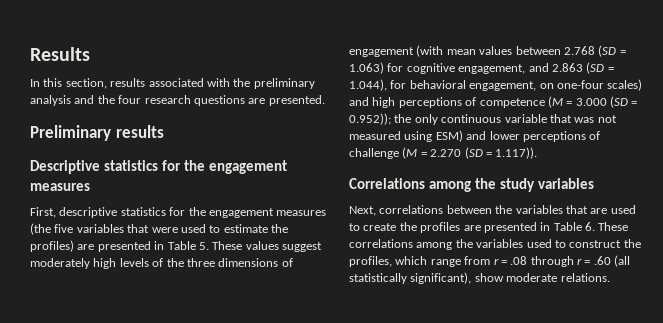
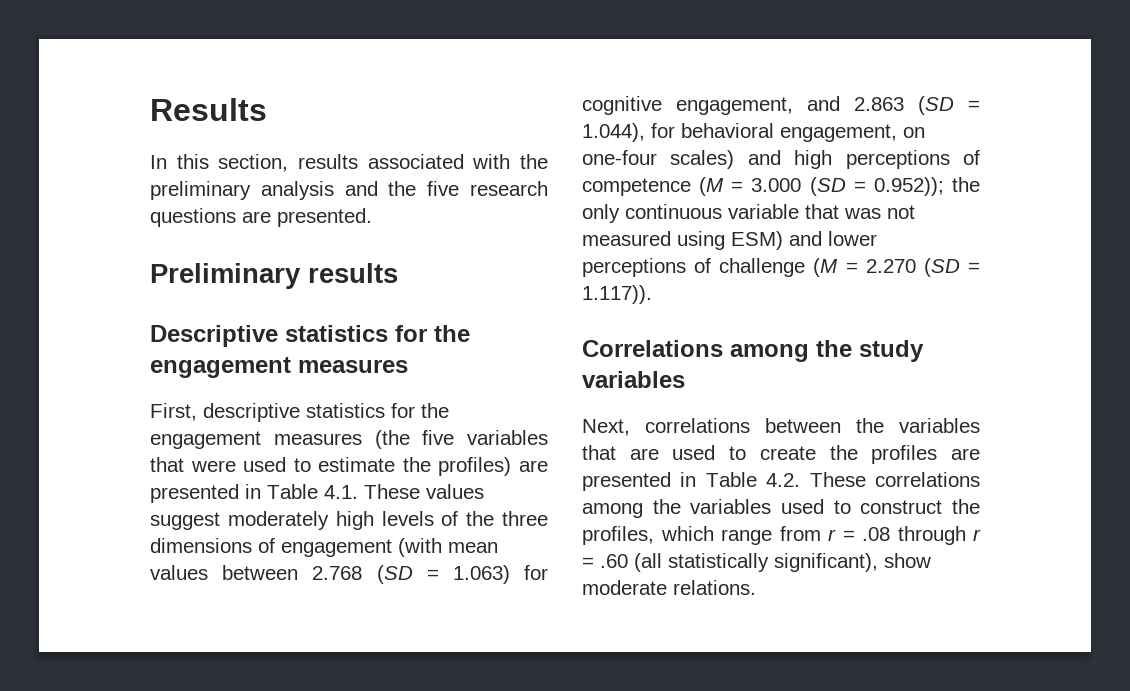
- In this section, results associated with the preliminary analysis and the four research questions are presented.
+ In this section, results associated with the preliminary analysis and the five research questions are presented.
- First, descriptive statistics for the engagement measures (the five variables that were used to estimate the profiles) are presented in Table 5. These values suggest moderately high levels of the three dimensions of engagement (with mean values between 2.768 (SD = 1.063) for cognitive engagement, and 2.863 (SD = 1.044), for behavioral engagement, on one-four scales) and high perceptions of competence (M = 3.000 (SD = 0.952));
+ First, descriptive statistics for the engagement measures (the five variables that were used to estimate the profiles) are presented in Table 4.1. These values suggest moderately high levels of the three dimensions of engagement (with mean values between 2.768 (SD = 1.063) for cognitive engagement, and 2.863 (SD = 1.044), for behavioral engagement, on one-four scales) and high perceptions of competence (M = 3.000 (SD = 0.952));
- Next, correlations between the variables that are used to create the profiles are presented in Table 6. These correlations among the variables used to construct the profiles, which range from r = .08 through r = .60 (all statistically significant), show moderate relations.
+ Next, correlations between the variables that are used to create the profiles are presented in Table 4.2. These correlations among the variables used to construct the profiles, which range from r = .08 through r = .60 (all statistically significant), show moderate relations.

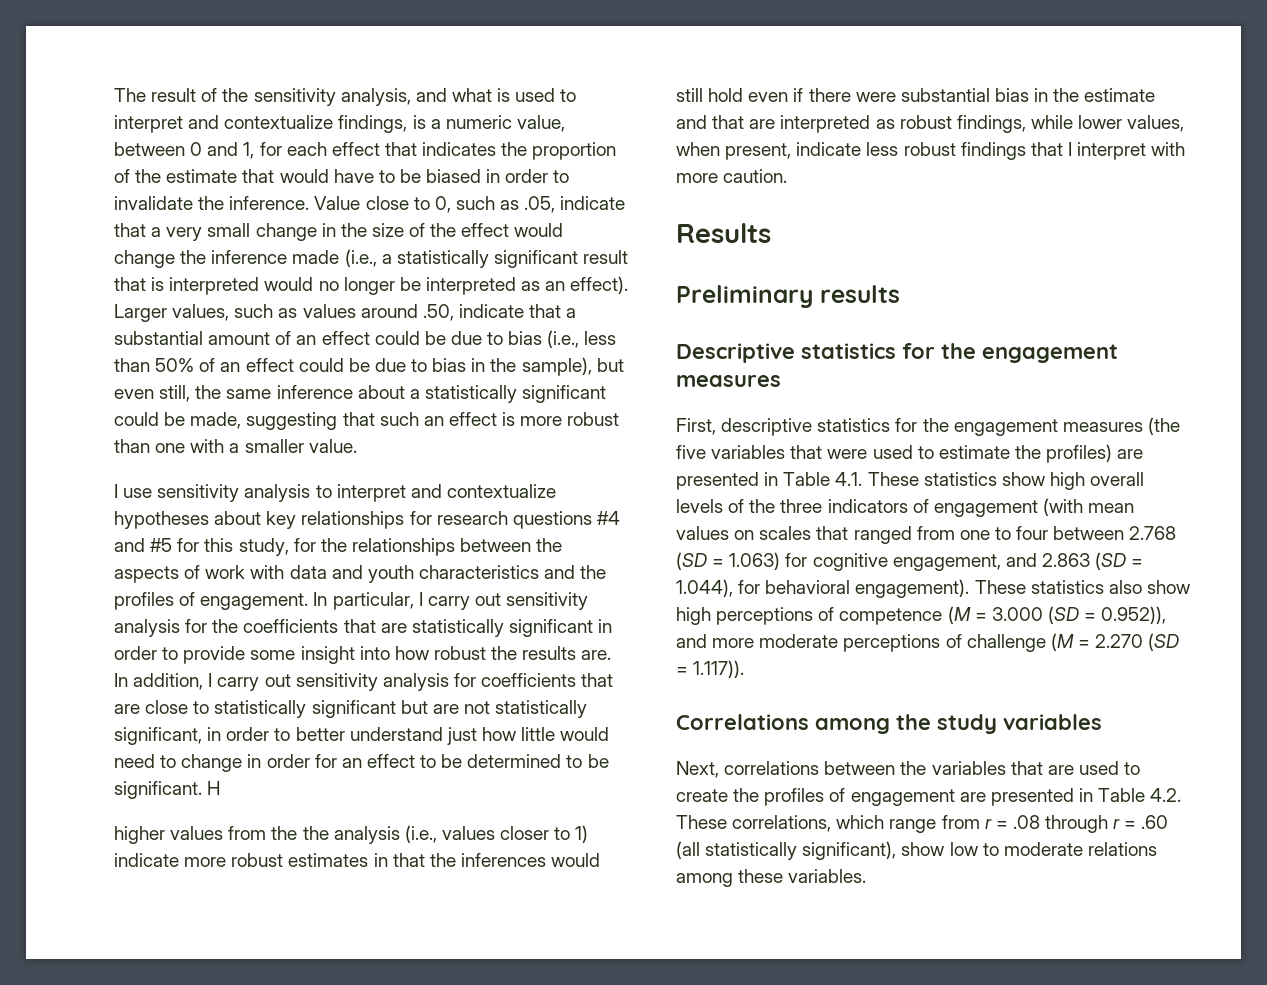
+ The result of the sensitivity analysis, and what is used to interpret and contextualize findings, is a numeric value, between 0 and 1, for each effect that indicates the proportion of the estimate that would have to be biased in order to invalidate the inference. Value close to 0, such as .05, indicate that a very small change in the size of the effect would change the inference made (i.e., a statistically significant result that is interpreted would no longer be interpreted as an effect). Larger values, such as values around .50, indicate that a substantial amount of an effect could be due to bias (i.e., less than 50% of an effect could be due to bias in the sample), but even still, the same inference about a statistically significant could be made, suggesting that such an effect is more robust than one with a smaller value.
+ I use sensitivity analysis to interpret and contextualize hypotheses about key relationships for research questions #4 and #5 for this study, for the relationships between the aspects of work with data and youth characteristics and the profiles of engagement. In particular, I carry out sensitivity analysis for the coefficients that are statistically significant in order to provide some insight into how robust the results are. In addition, I carry out sensitivity analysis for coefficients that are close to statistically significant but are not statistically significant, in order to better understand just how little would need to change in order for an effect to be determined to be significant. H
+ higher values from the the analysis (i.e., values closer to 1) indicate more robust estimates in that the inferences would still hold even if there were substantial bias in the estimate and that are interpreted as robust findings, while lower values, when present, indicate less robust findings that I interpret with more caution.
  Results
- In this section, results associated with the preliminary analysis and the five research questions are presented.
- First, descriptive statistics for the engagement measures (the five variables that were used to estimate the profiles) are presented in Table 4.1. These values suggest moderately high levels of the three dimensions of engagement (with mean values between 2.768 (SD = 1.063) for cognitive engagement, and 2.863 (SD = 1.044), for behavioral engagement, on one-four scales) and high perceptions of competence (M = 3.000 (SD = 0.952)); the only continuous variable that was not measured using ESM) and lower perceptions of challenge (M = 2.270 (SD = 1.117)).
+ First, descriptive statistics for the engagement measures (the five variables that were used to estimate the profiles) are presented in Table 4.1. These statistics show high overall levels of the three indicators of engagement (with mean values on scales that ranged from one to four between 2.768 (SD = 1.063) for cognitive engagement, and 2.863 (SD = 1.044), for behavioral engagement). These statistics also show high perceptions of competence (M = 3.000 (SD = 0.952)), and more moderate perceptions of challenge (M = 2.270 (SD = 1.117)).
- Next, correlations between the variables that are used to create the profiles are presented in Table 4.2. These correlations among the variables used to construct the profiles, which range from r = .08 through r = .60 (all statistically significant), show moderate relations.
+ Next, correlations between the variables that are used to create the profiles of engagement are presented in Table 4.2. These correlations, which range from r = .08 through r = .60 (all statistically significant), show low to moderate relations among these variables.

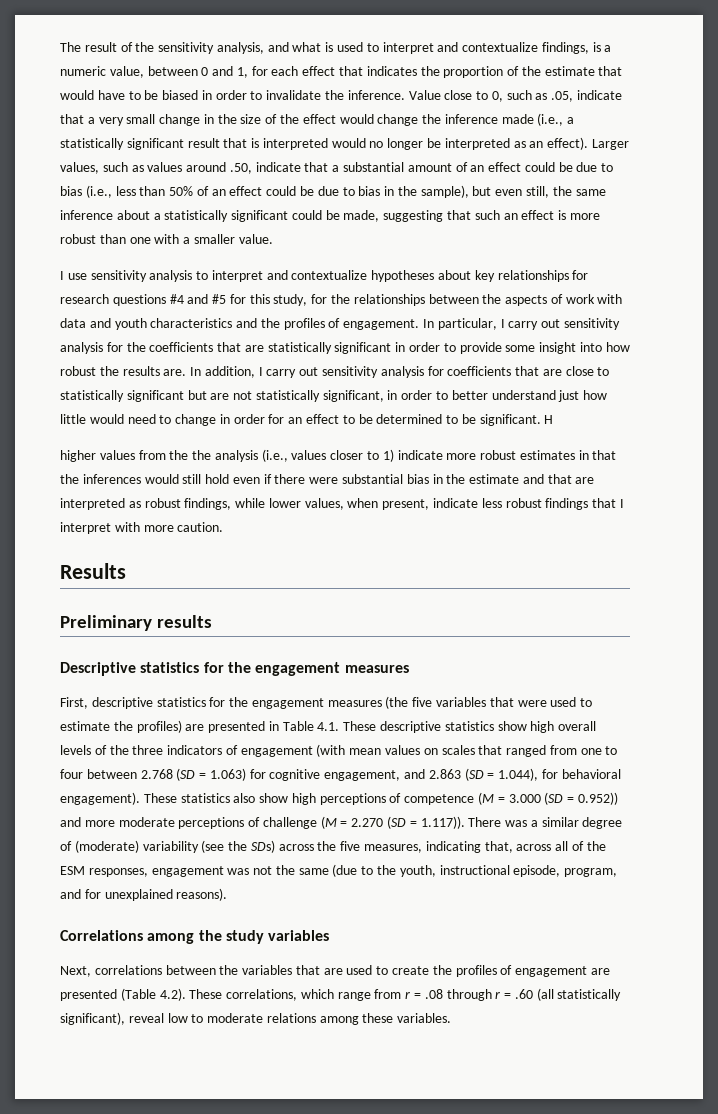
- First, descriptive statistics for the engagement measures (the five variables that were used to estimate the profiles) are presented in Table 4.1. These statistics show high overall levels of the three indicators of engagement (with mean values on scales that ranged from one to four between 2.768 (SD = 1.063) for cognitive engagement, and 2.863 (SD = 1.044), for behavioral engagement).
+ First, descriptive statistics for the engagement measures (the five variables that were used to estimate the profiles) are presented in Table 4.1. These descriptive statistics show high overall levels of the three indicators of engagement (with mean values on scales that ranged from one to four between 2.768 (SD = 1.063) for cognitive engagement, and 2.863 (SD = 1.044), for behavioral engagement).
- These statistics also show high perceptions of competence (M = 3.000 (SD = 0.952)), and more moderate perceptions of challenge (M = 2.270 (SD = 1.117)).
+ These statistics also show high perceptions of competence (M = 3.000 (SD = 0.952)) and more moderate perceptions of challenge (M = 2.270 (SD = 1.117)). There was a similar degree of (moderate) variability (see the SDs) across the five measures, indicating that, across all of the ESM responses, engagement was not the same (due to the youth, instructional episode, program, and for unexplained reasons).
- Next, correlations between the variables that are used to create the profiles of engagement are presented in Table 4.2. These correlations, which range from r = .08 through r = .60 (all statistically significant), show low to moderate relations among these variables.
+ Next, correlations between the variables that are used to create the profiles of engagement are presented (Table 4.2). These correlations, which range from r = .08 through r = .60 (all statistically significant), reveal low to moderate relations among these variables.

